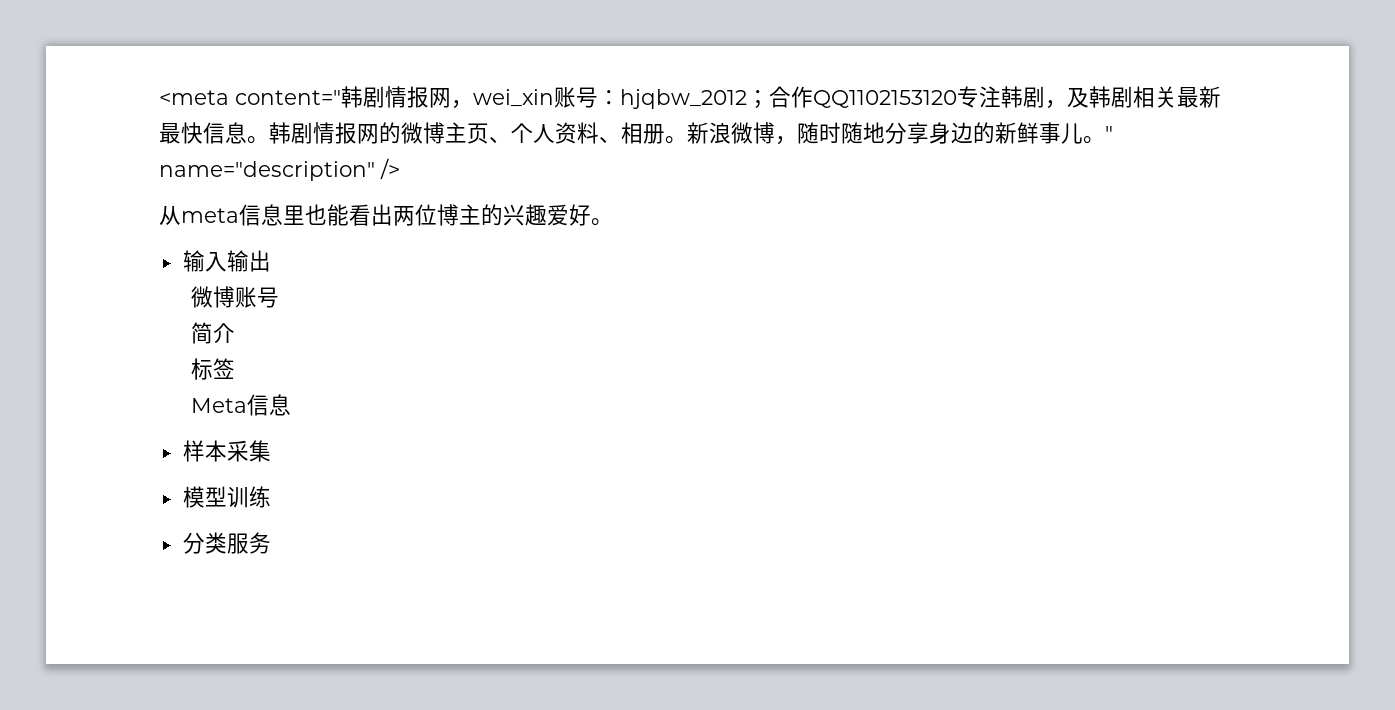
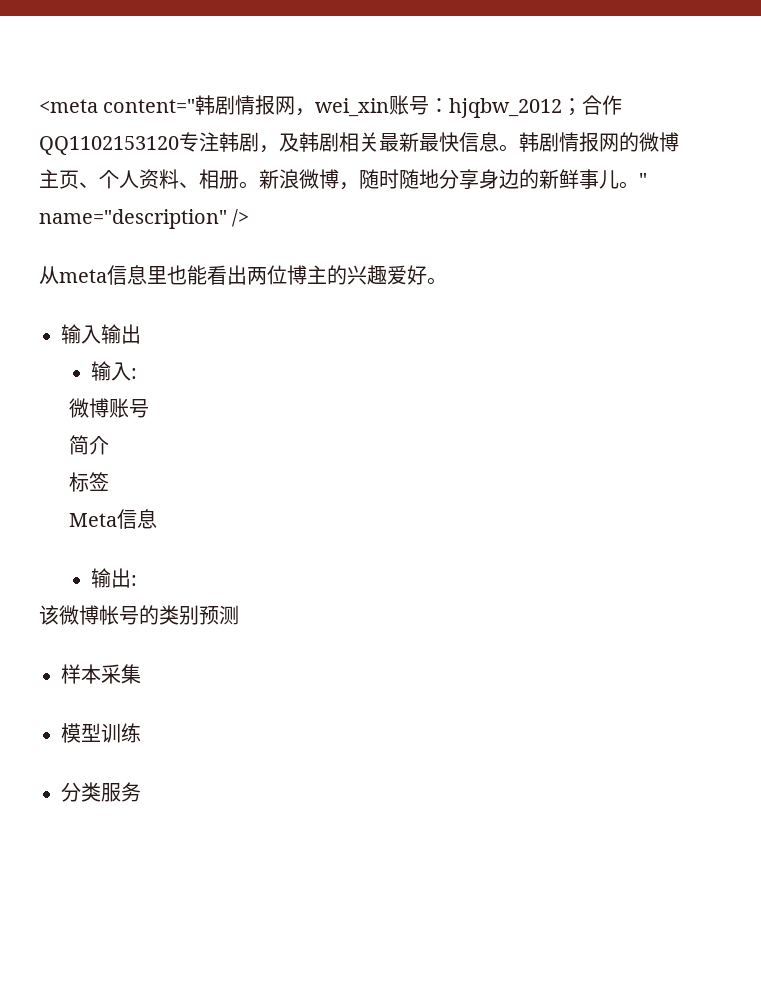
+ 输入:
+ 输出:
+ 该微博帐号的类别预测

